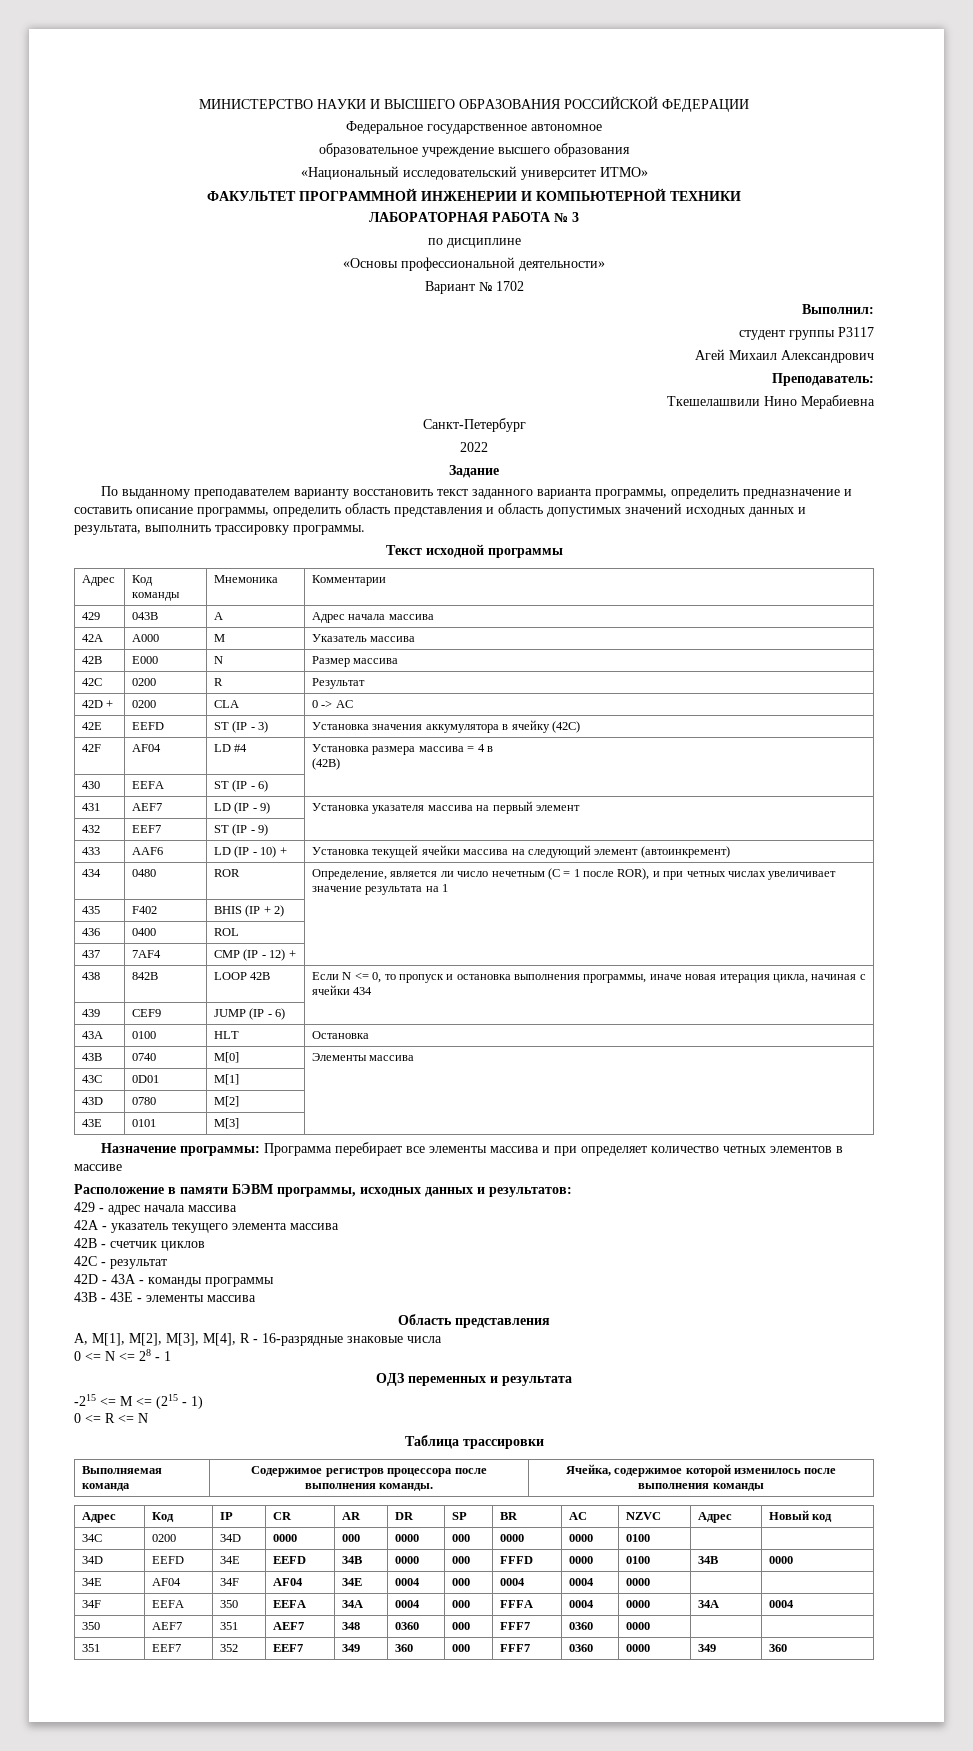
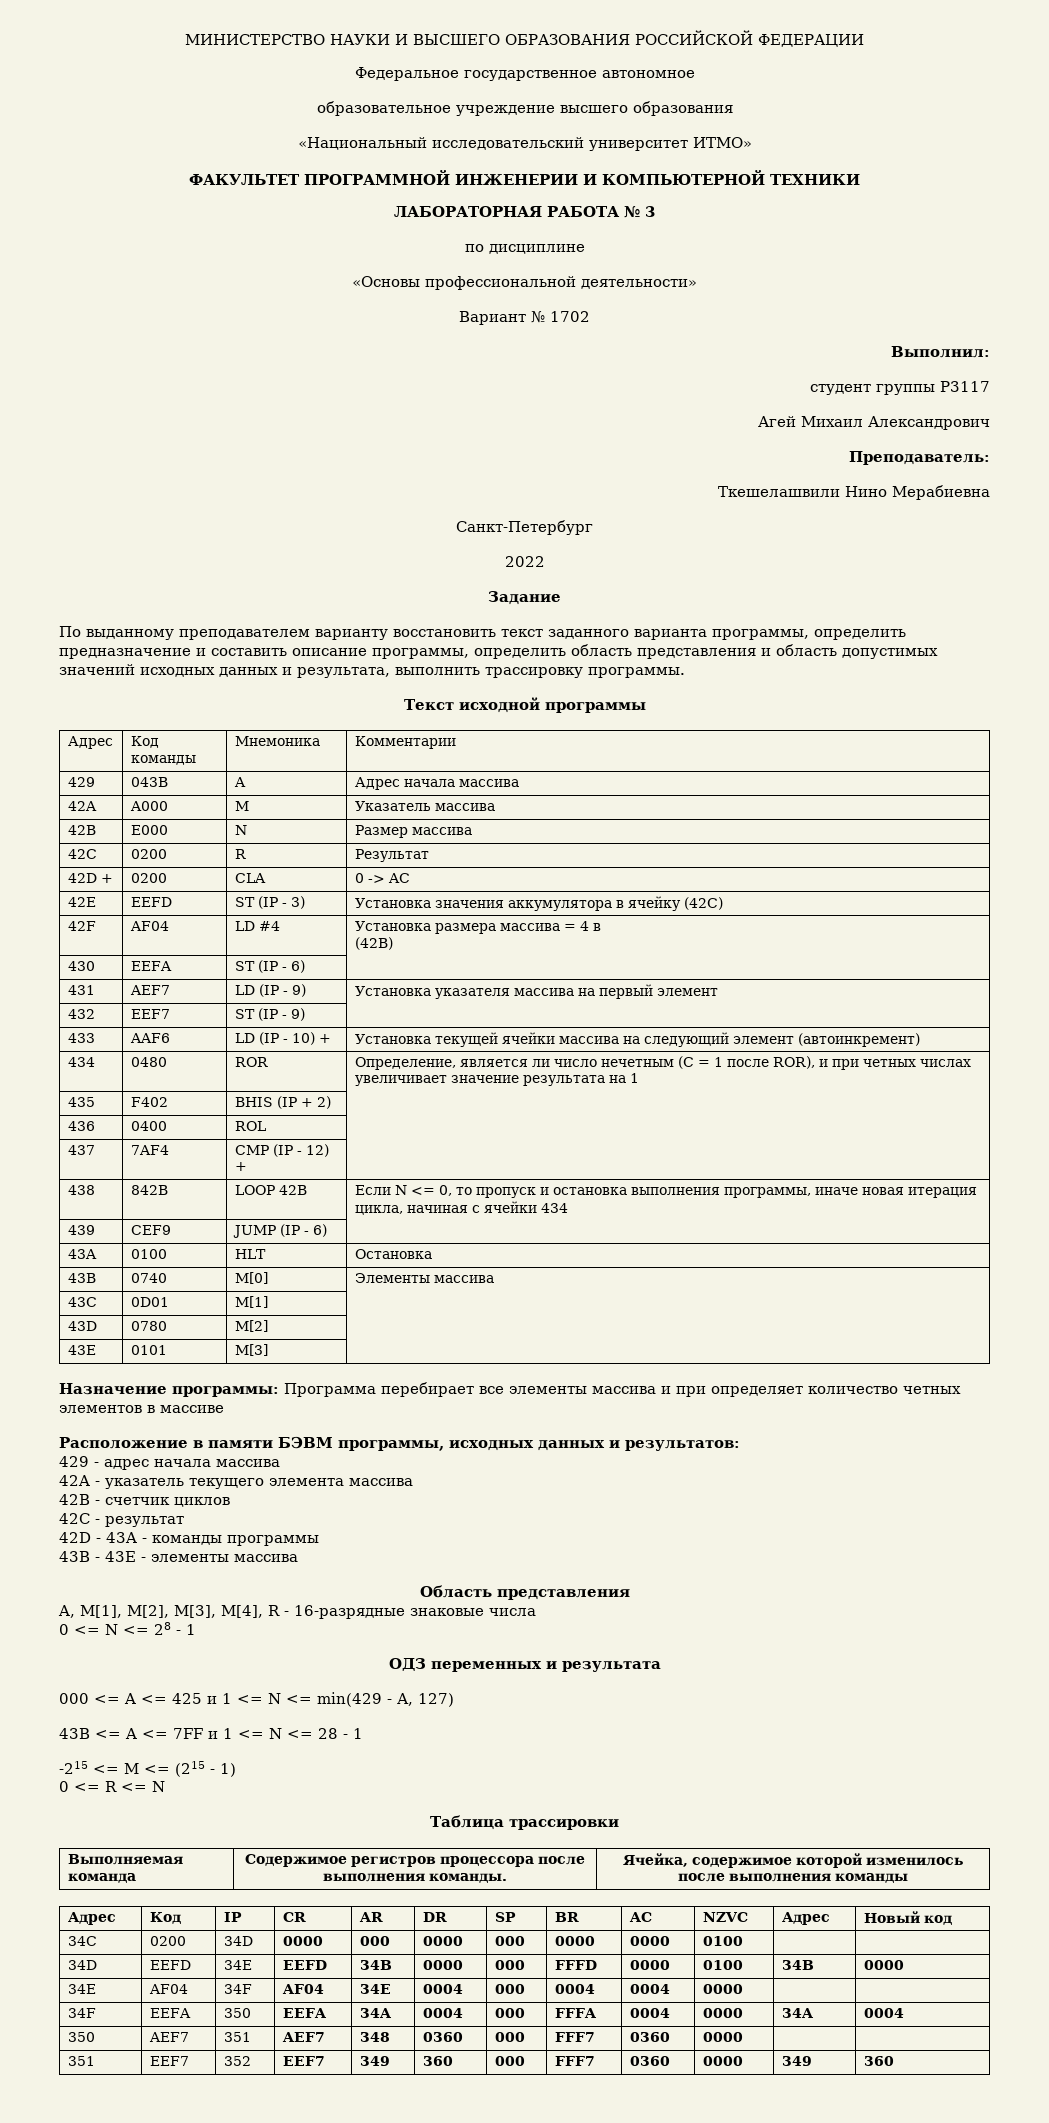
+ 000 <= A <= 425 и 1 <= N <= min(429 - А, 127)
+ 43B <= A <= 7FF и 1 <= N <= 28 - 1

